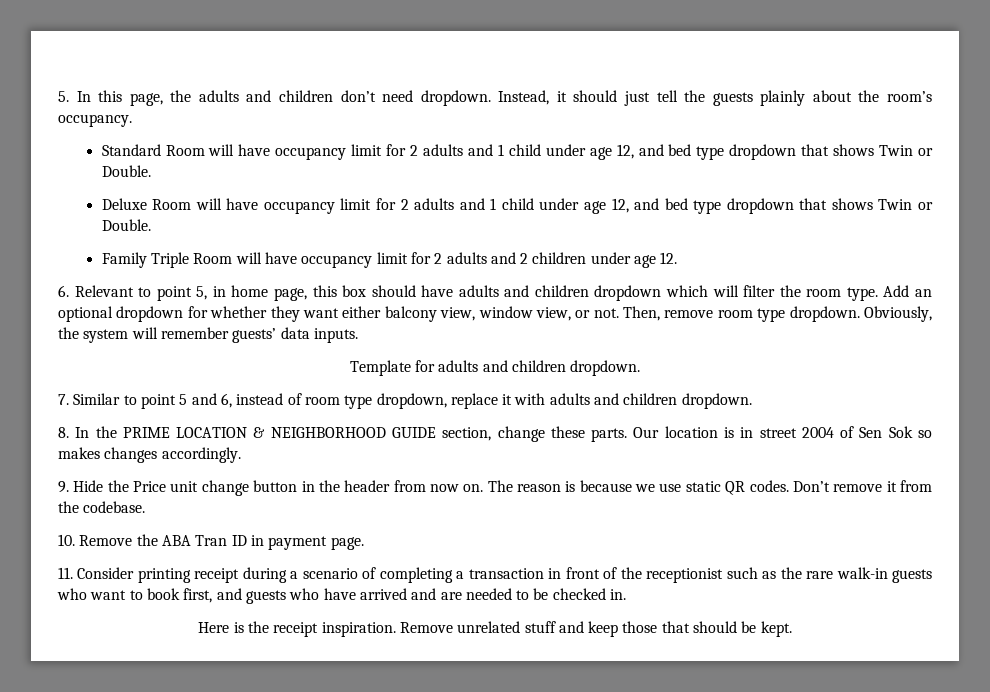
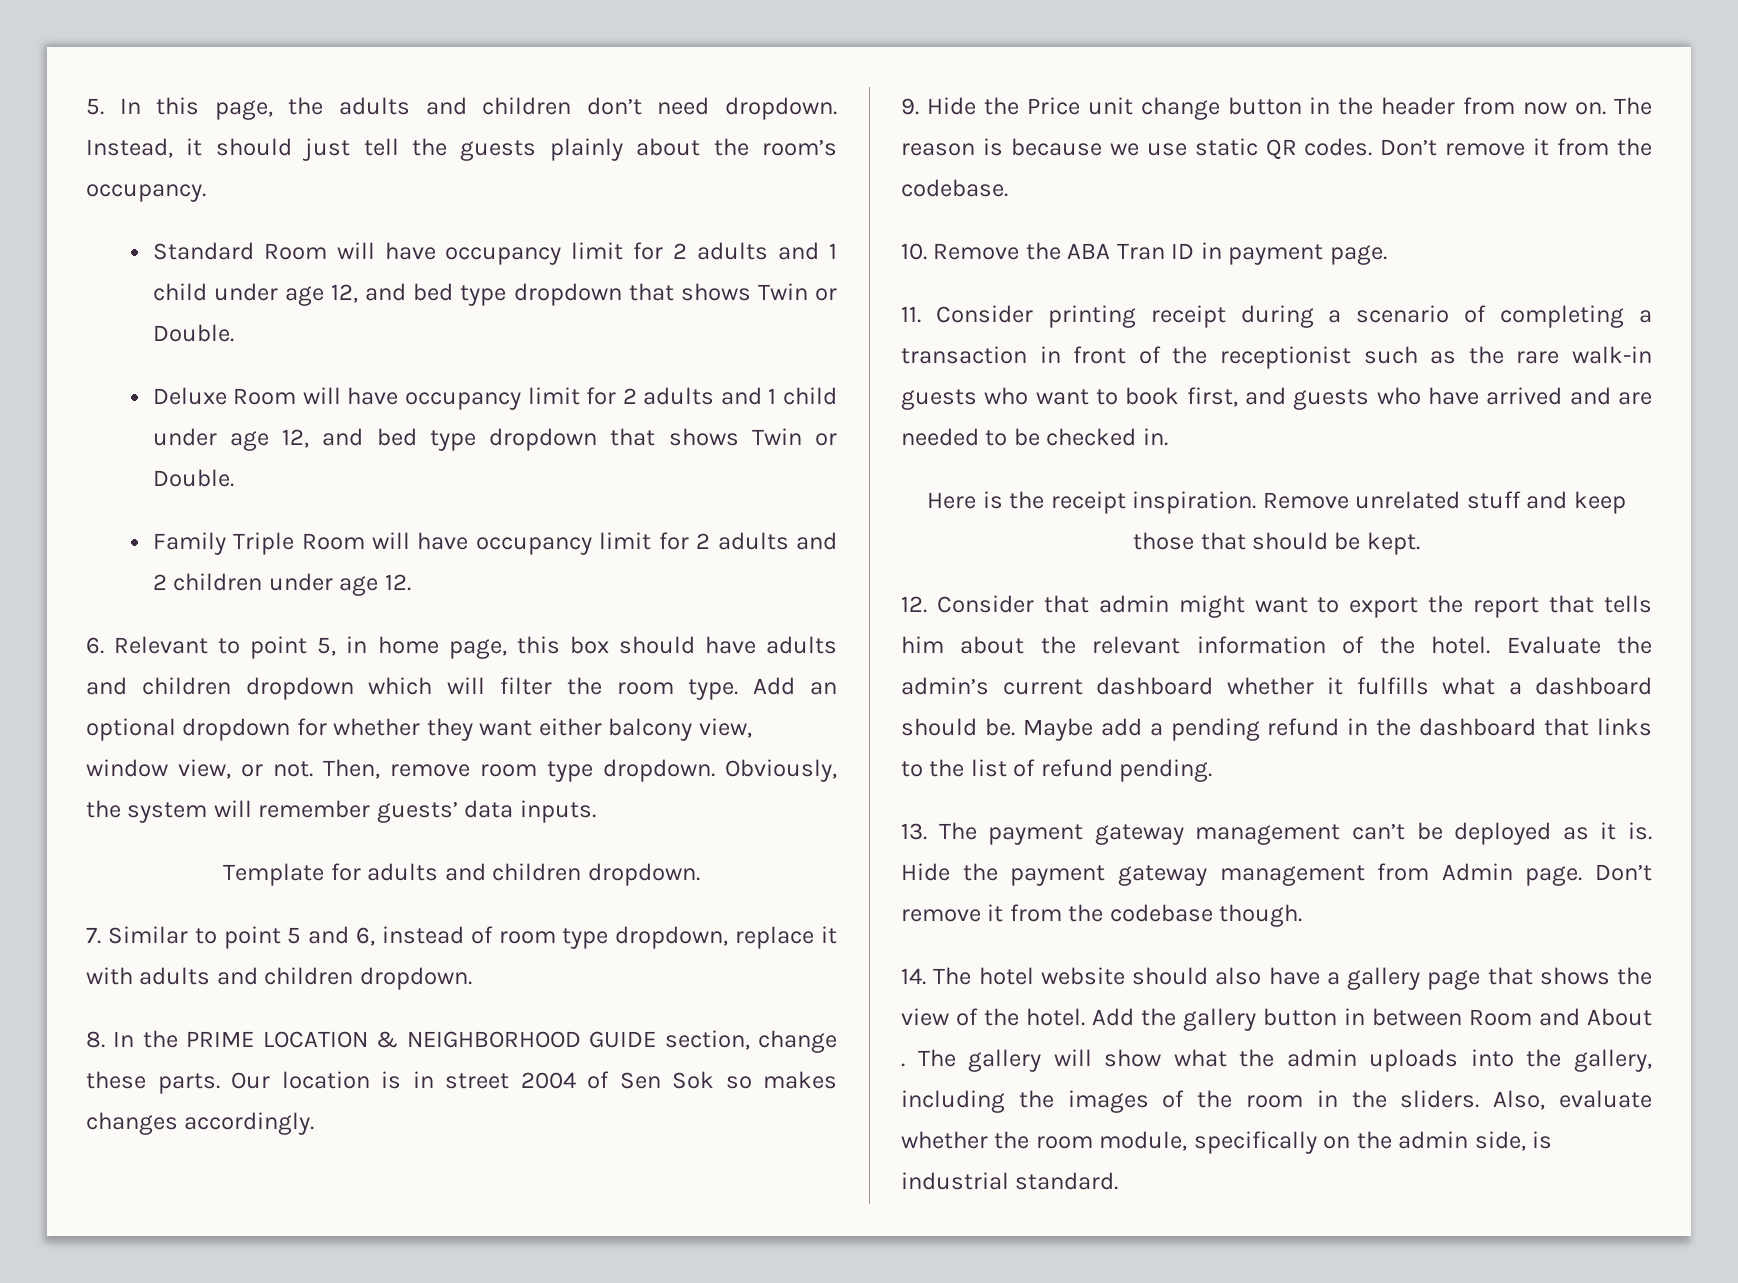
+ 12. Consider that admin might want to export the report that tells him about the relevant information of the hotel. Evaluate the admin’s current dashboard whether it fulfills what a dashboard should be. Maybe add a pending refund in the dashboard that links to the list of refund pending.
+ 13. The payment gateway management can’t be deployed as it is. Hide the payment gateway management from Admin page. Don’t remove it from the codebase though.
+ 14. The hotel website should also have a gallery page that shows the view of the hotel. Add the gallery button in between Room and About . The gallery will show what the admin uploads into the gallery, including the images of the room in the sliders. Also, evaluate whether the room module, specifically on the admin side, is industrial standard.

